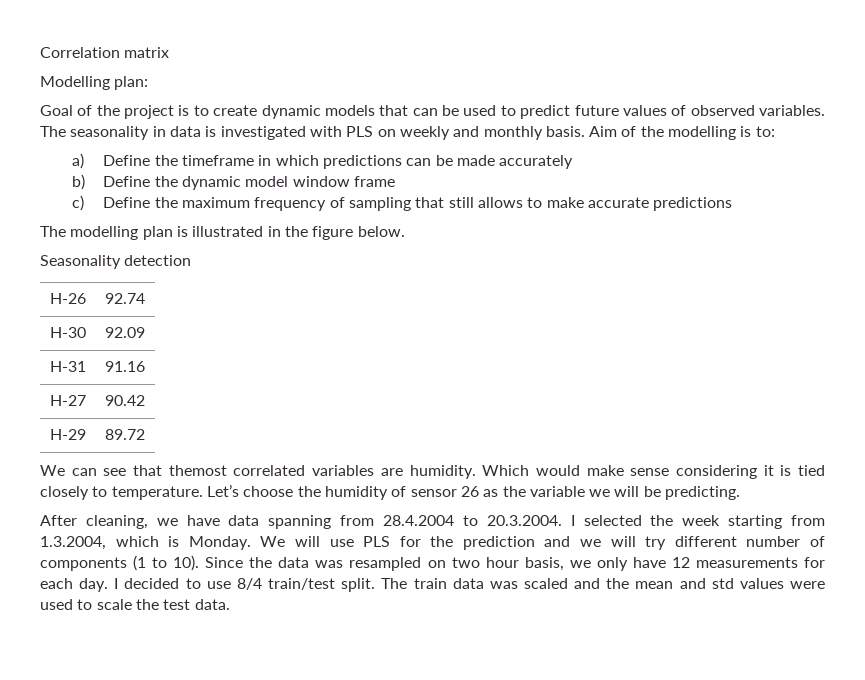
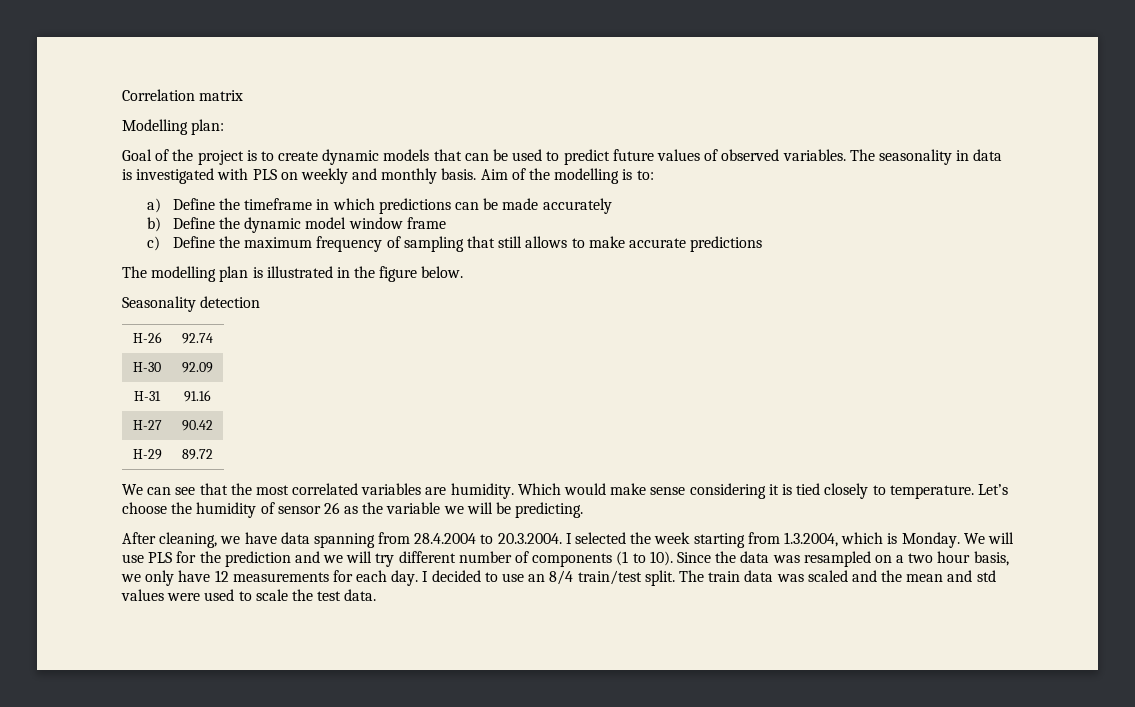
- We can see that themost correlated variables are humidity.
+ We can see that the most correlated variables are humidity.
- Since the data was resampled on two hour basis, we only have 12 measurements for each day.
+ Since the data was resampled on a two hour basis, we only have 12 measurements for each day.
- I decided to use 8/4 train/test split.
+ I decided to use an 8/4 train/test split.

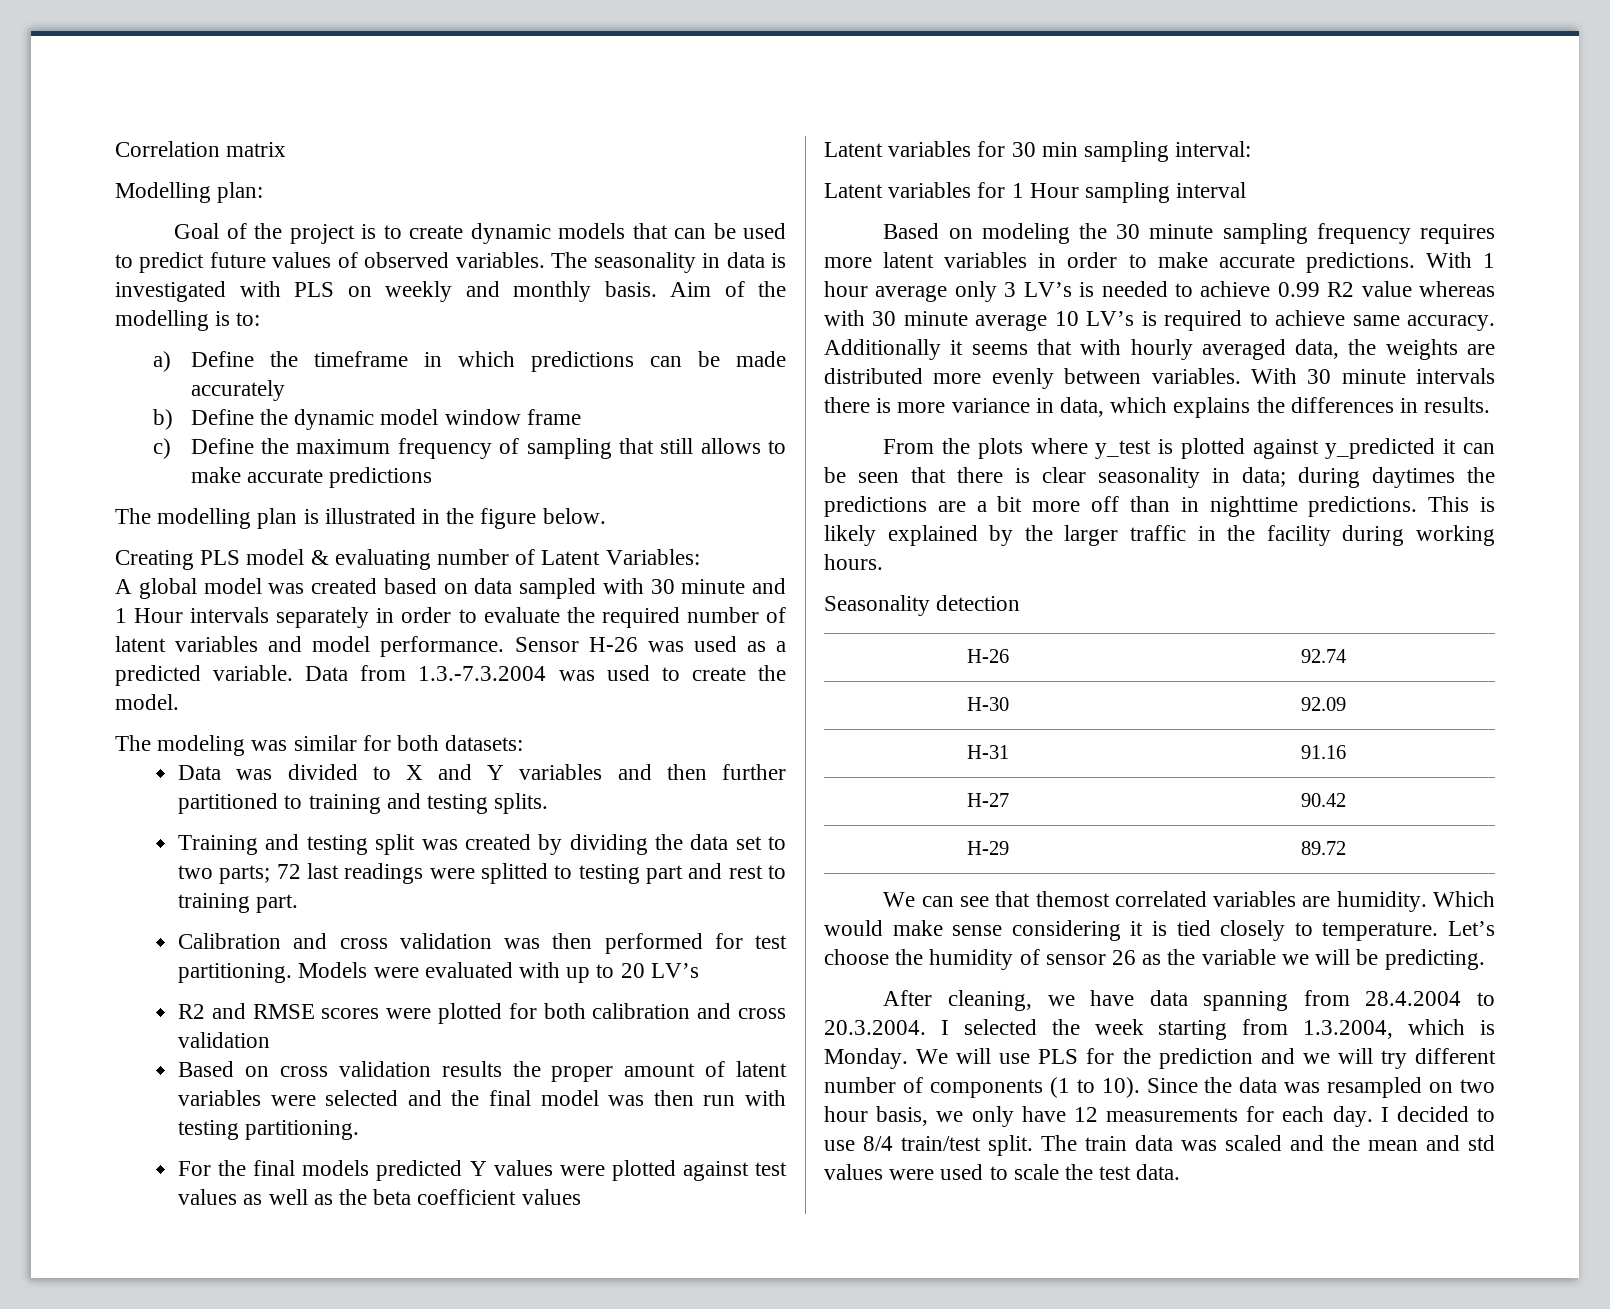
+ Creating PLS model & evaluating number of Latent Variables:
+ A global model was created based on data sampled with 30 minute and 1 Hour intervals separately in order to evaluate the required number of latent variables and model performance. Sensor H-26 was used as a predicted variable. Data from 1.3.-7.3.2004 was used to create the model.
+ The modeling was similar for both datasets:
+ Data was divided to X and Y variables and then further partitioned to training and testing splits.
+ Training and testing split was created by dividing the data set to two parts; 72 last readings were splitted to testing part and rest to training part.
+ Calibration and cross validation was then performed for test partitioning. Models were evaluated with up to 20 LV’s
+ R2 and RMSE scores were plotted for both calibration and cross validation
+ Based on cross validation results the proper amount of latent variables were selected and the final model was then run with testing partitioning.
+ For the final models predicted Y values were plotted against test values as well as the beta coefficient values
+ Latent variables for 30 min sampling interval:
+ Latent variables for 1 Hour sampling interval
+ Based on modeling the 30 minute sampling frequency requires more latent variables in order to make accurate predictions. With 1 hour average only 3 LV’s is needed to achieve 0.99 R2 value whereas with 30 minute average 10 LV’s is required to achieve same accuracy. Additionally it seems that with hourly averaged data, the weights are distributed more evenly between variables. With 30 minute intervals there is more variance in data, which explains the differences in results.
+ From the plots where y_test is plotted against y_predicted it can be seen that there is clear seasonality in data; during daytimes the predictions are a bit more off than in nighttime predictions. This is likely explained by the larger traffic in the facility during working hours.
- We can see that the most correlated variables are humidity.
+ We can see that themost correlated variables are humidity.
- Since the data was resampled on a two hour basis, we only have 12 measurements for each day.
+ Since the data was resampled on two hour basis, we only have 12 measurements for each day.
- I decided to use an 8/4 train/test split.
+ I decided to use 8/4 train/test split.

